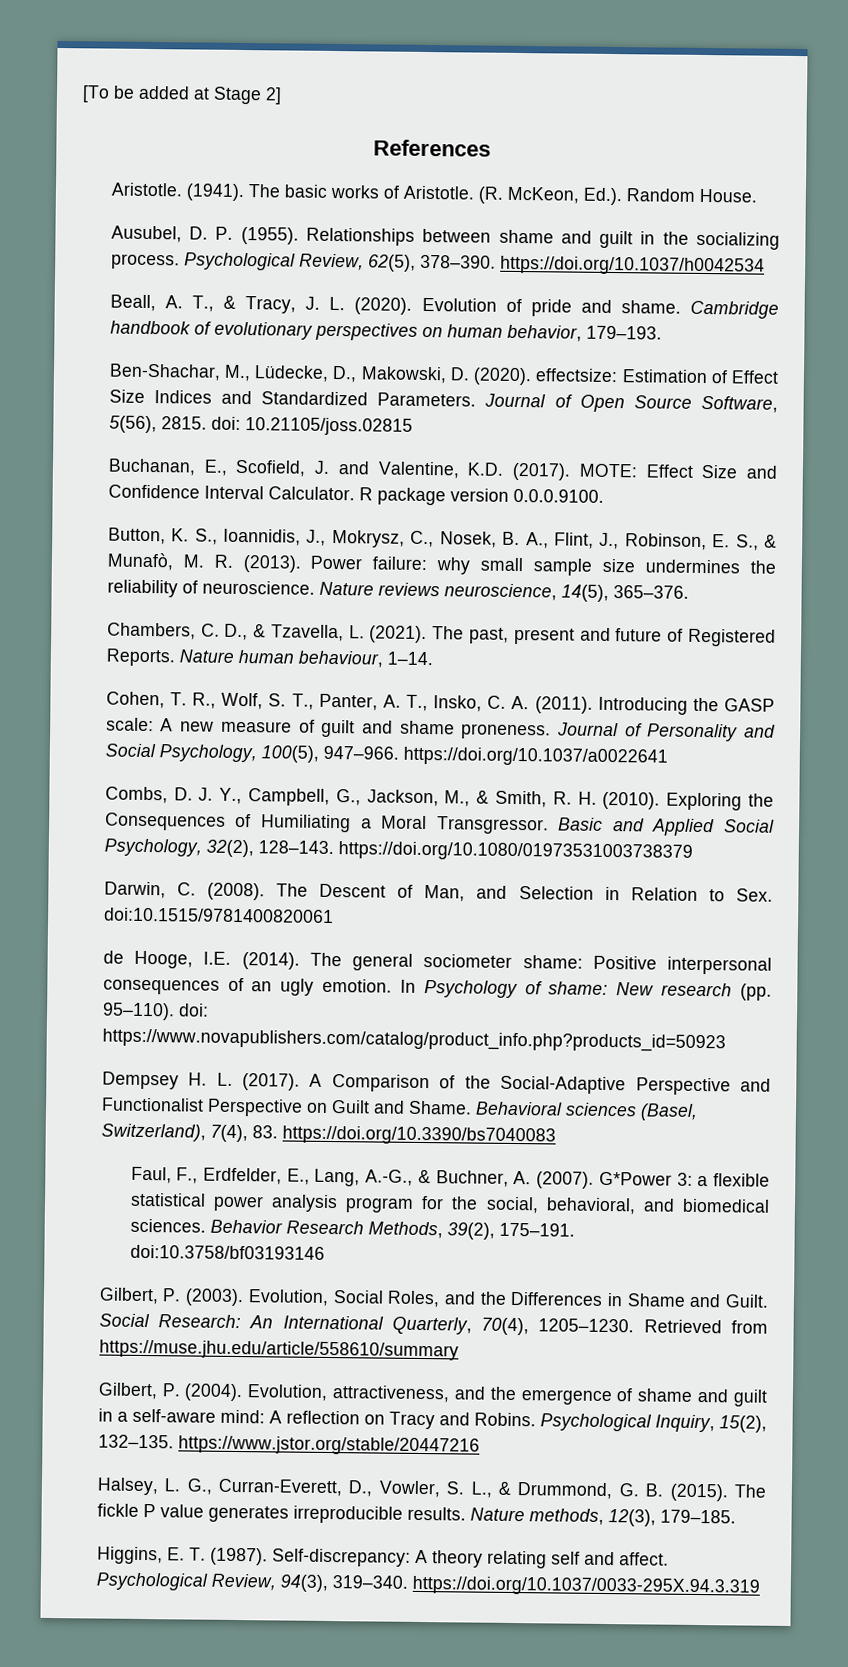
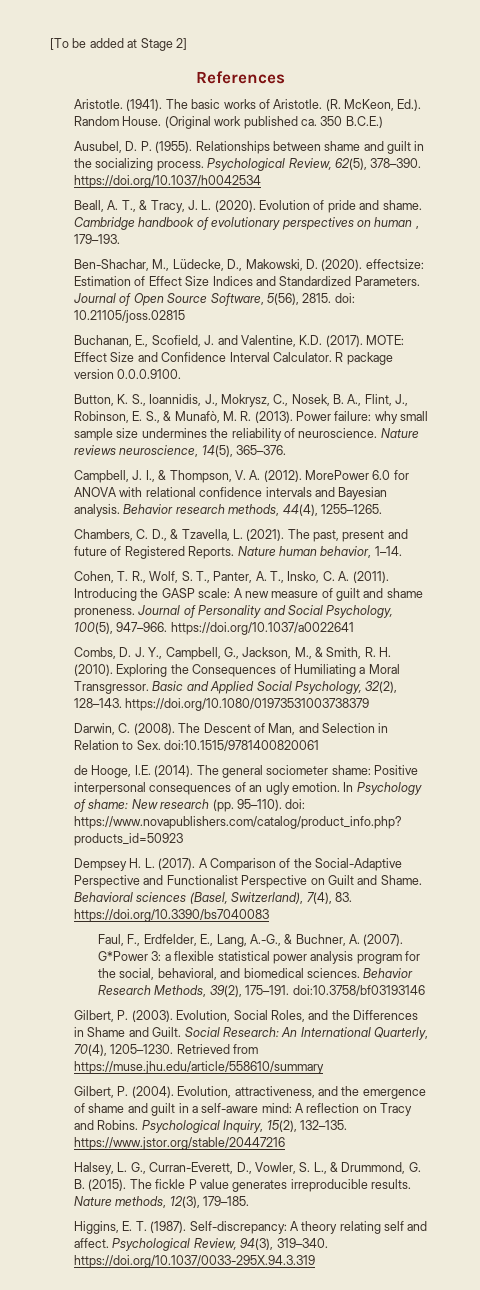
+ (Original work published ca. 350 B.C.E.)
- Cambridge handbook of evolutionary perspectives on human behavior, 179–193.
+ Cambridge handbook of evolutionary perspectives on human , 179–193.
+ Campbell, J. I., & Thompson, V. A. (2012). MorePower 6.0 for ANOVA with relational confidence intervals and Bayesian analysis. Behavior research methods, 44(4), 1255–1265.
- Nature human behaviour, 1–14.
+ Nature human behavior, 1–14.

